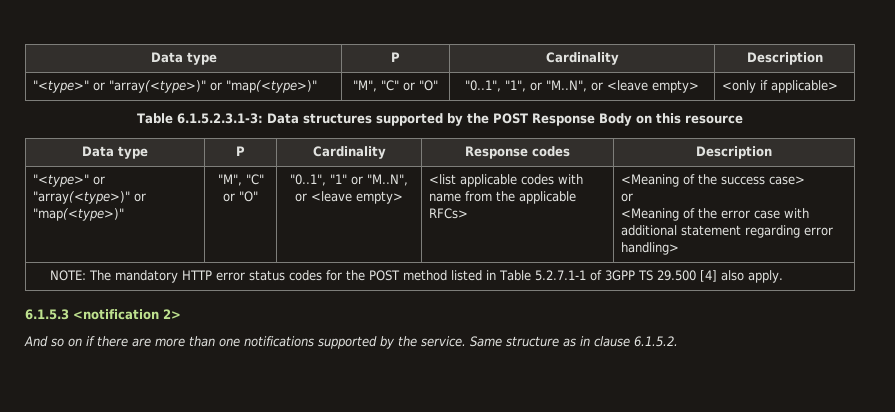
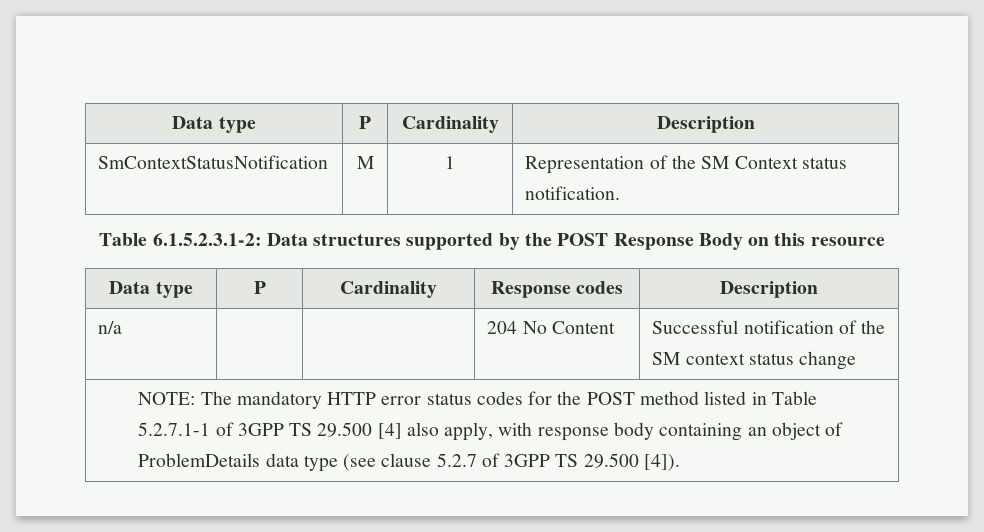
- "<type>" or "array(<type>)" or "map(<type>)" | "M", "C" or "O" | "0..1", "1", or "M..N", or <leave empty> | <only if applicable>
- Table 6.1.5.2.3.1-3: Data structures supported by the POST Response Body on this resource
+ SmContextStatusNotification | M | 1 | Representation of the SM Context status notification.
+ Table 6.1.5.2.3.1-2: Data structures supported by the POST Response Body on this resource
- "<type>" or "array(<type>)" or "map(<type>)" | "M", "C" or "O" | "0..1", "1" or "M..N", or <leave empty> | <list applicable codes with name from the applicable RFCs> | <Meaning of the success case>
- or
- <Meaning of the error case with additional statement regarding error handling>
+ n/a | | | 204 No Content | Successful notification of the SM context status change
- NOTE: The mandatory HTTP error status codes for the POST method listed in Table 5.2.7.1-1 of 3GPP TS 29.500 [4] also apply.
- 6.1.5.3 <notification 2>
- And so on if there are more than one notifications supported by the service. Same structure as in clause 6.1.5.2.
+ NOTE: The mandatory HTTP error status codes for the POST method listed in Table 5.2.7.1-1 of 3GPP TS 29.500 [4] also apply, with response body containing an object of ProblemDetails data type (see clause 5.2.7 of 3GPP TS 29.500 [4]).

